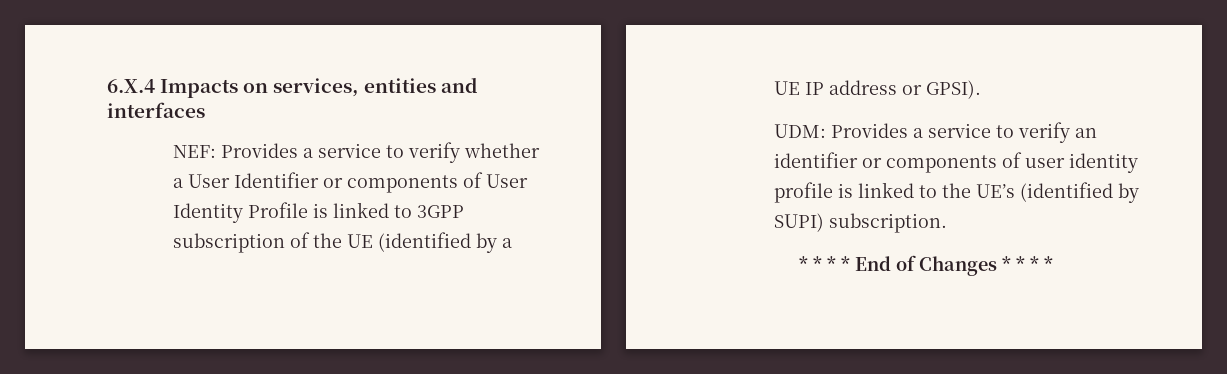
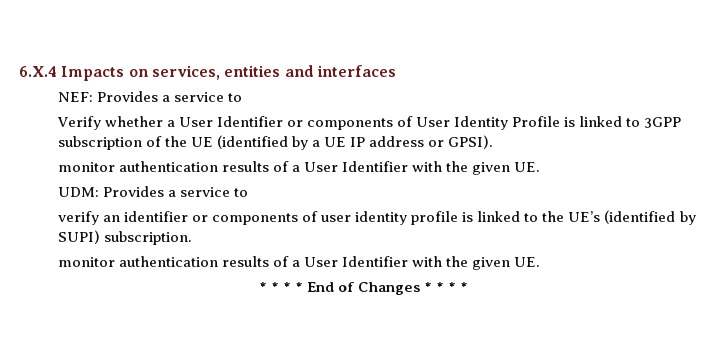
- NEF: Provides a service to verify whether a User Identifier or components of User Identity Profile is linked to 3GPP subscription of the UE (identified by a UE IP address or GPSI).
+ NEF: Provides a service to
+ Verify whether a User Identifier or components of User Identity Profile is linked to 3GPP subscription of the UE (identified by a UE IP address or GPSI).
+ monitor authentication results of a User Identifier with the given UE.
- UDM: Provides a service to verify an identifier or components of user identity profile is linked to the UE’s (identified by SUPI) subscription.
+ UDM: Provides a service to
+ verify an identifier or components of user identity profile is linked to the UE’s (identified by SUPI) subscription.
+ monitor authentication results of a User Identifier with the given UE.

